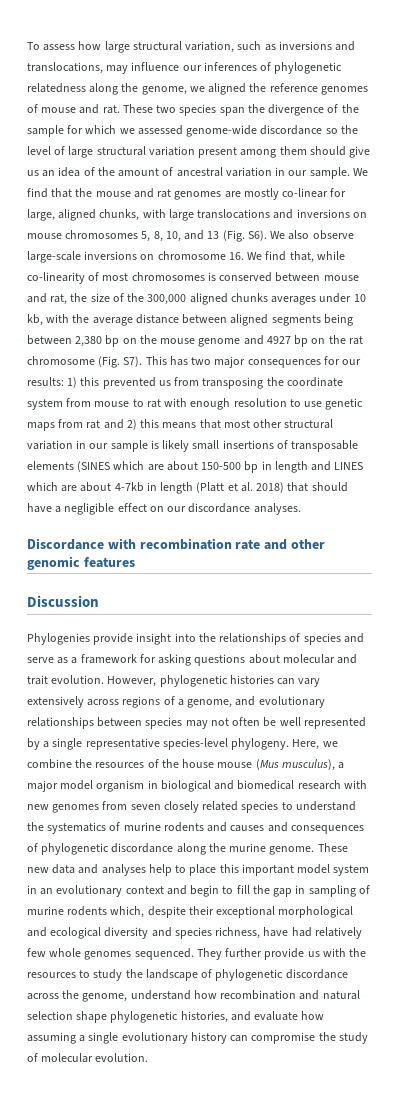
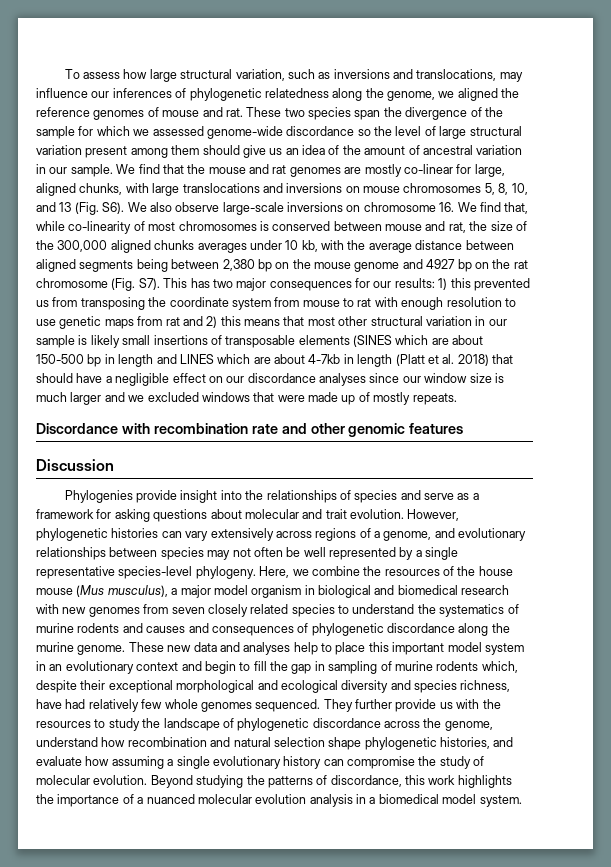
- 1) this prevented us from transposing the coordinate system from mouse to rat with enough resolution to use genetic maps from rat and 2) this means that most other structural variation in our sample is likely small insertions of transposable elements (SINES which are about 150-500 bp in length and LINES which are about 4-7kb in length (Platt et al. 2018) that should have a negligible effect on our discordance analyses.
+ 1) this prevented us from transposing the coordinate system from mouse to rat with enough resolution to use genetic maps from rat and 2) this means that most other structural variation in our sample is likely small insertions of transposable elements (SINES which are about 150-500 bp in length and LINES which are about 4-7kb in length (Platt et al. 2018) that should have a negligible effect on our discordance analyses since our window size is much larger and we excluded windows that were made up of mostly repeats.
+ Beyond studying the patterns of discordance, this work highlights the importance of a nuanced molecular evolution analysis in a biomedical model system.

